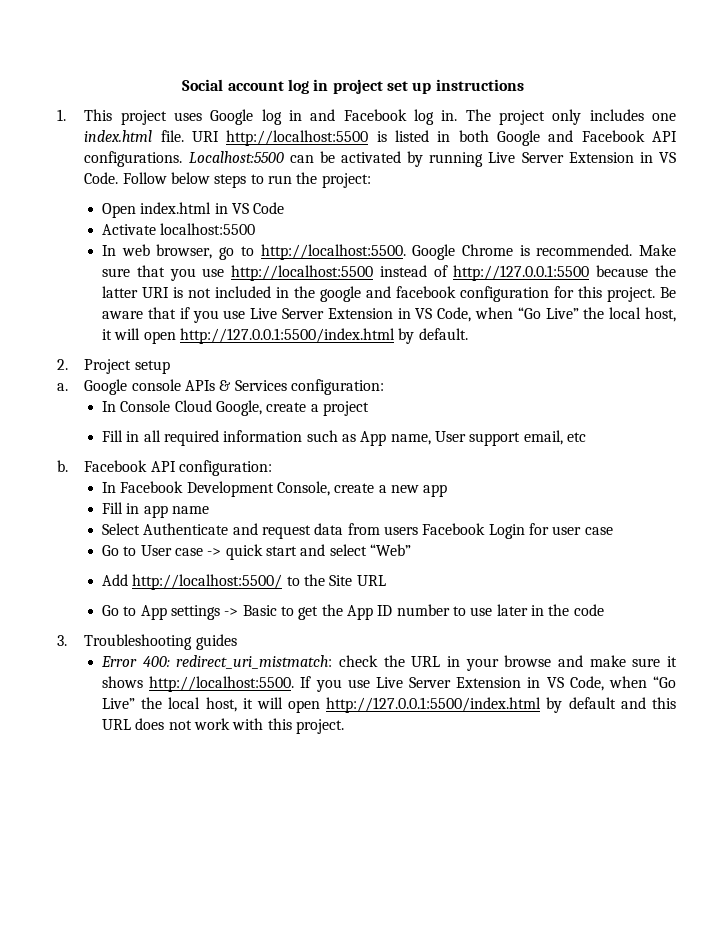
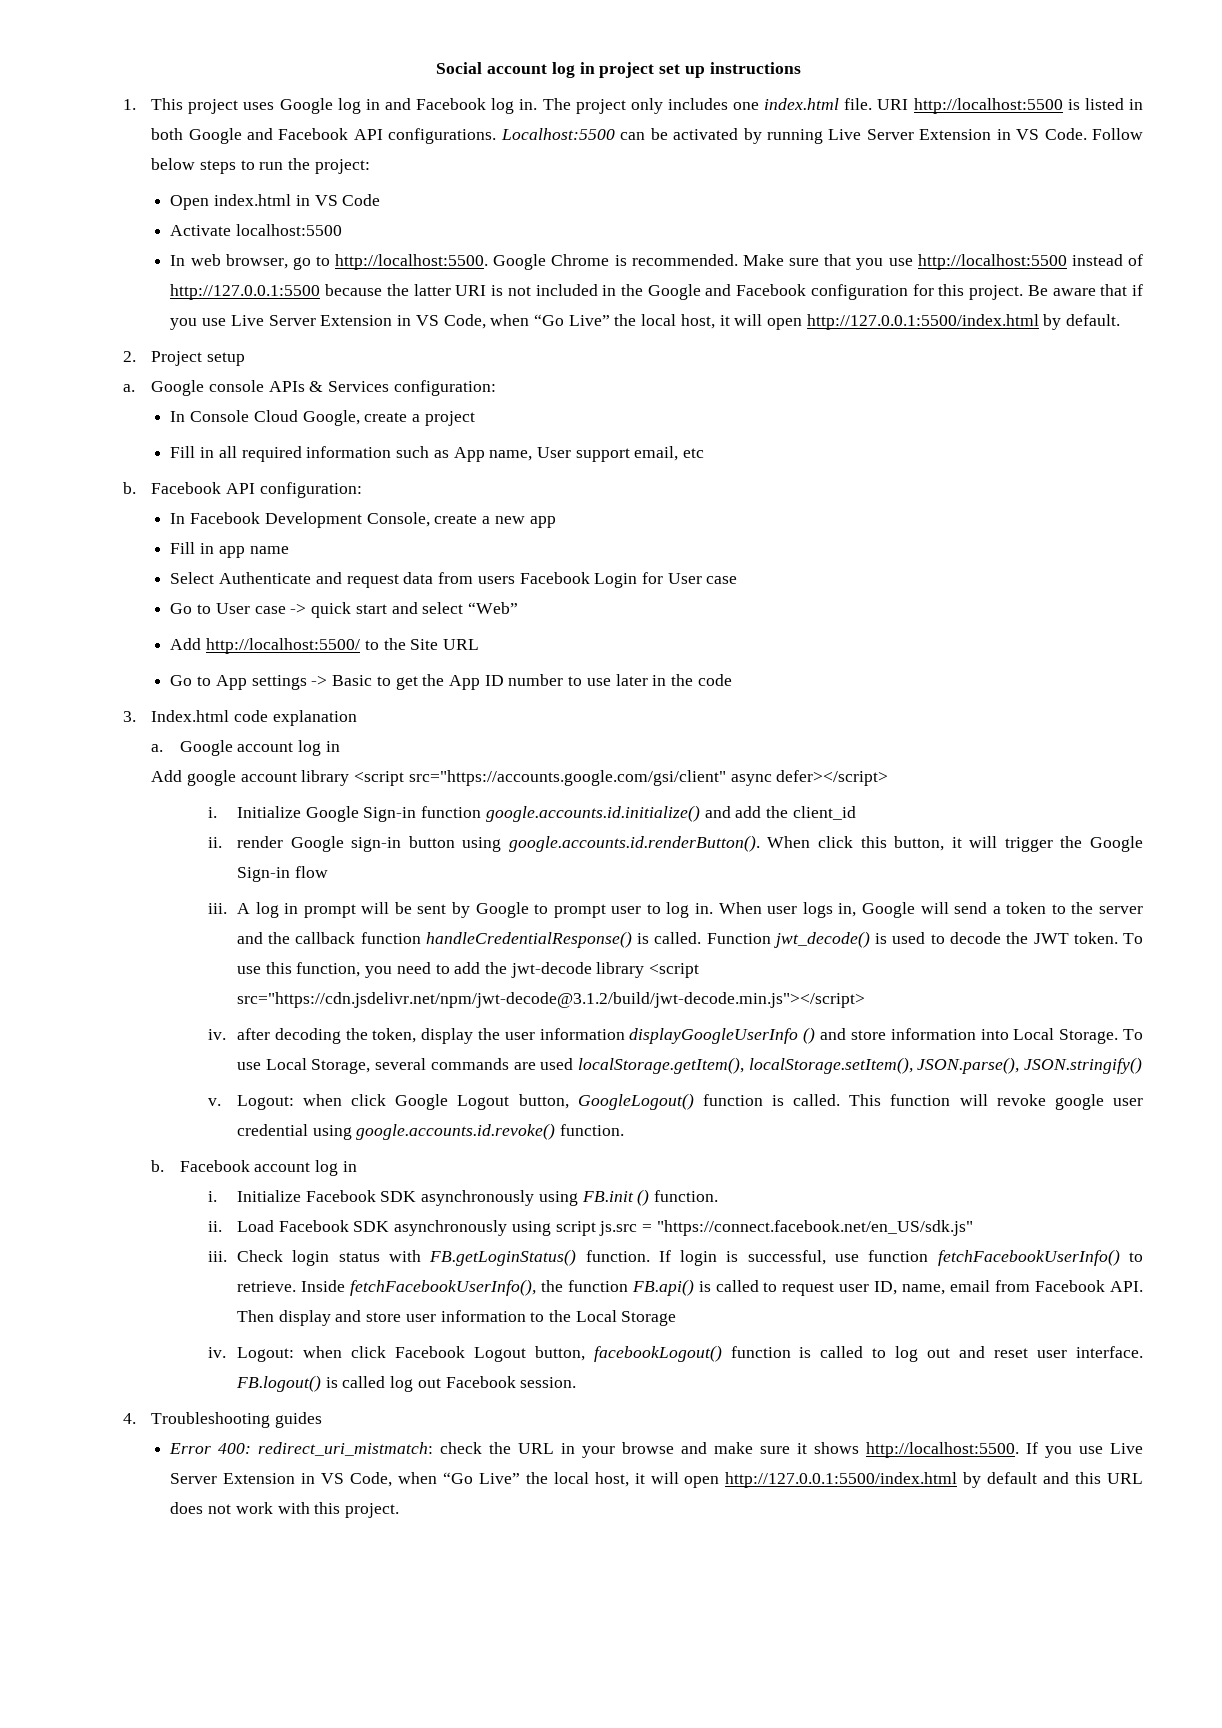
- Make sure that you use http://localhost:5500 instead of http://127.0.0.1:5500 because the latter URI is not included in the google and facebook configuration for this project.
+ Make sure that you use http://localhost:5500 instead of http://127.0.0.1:5500 because the latter URI is not included in the Google and Facebook configuration for this project.
- Select Authenticate and request data from users Facebook Login for user case
+ Select Authenticate and request data from users Facebook Login for User case
- 3. Troubleshooting guides
+ 3. Index.html code explanation
+ a. Google account log in
+ Add google account library <script src="https://accounts.google.com/gsi/client" async defer></script>
+ i. Initialize Google Sign-in function google.accounts.id.initialize() and add the client_id
+ ii. render Google sign-in button using google.accounts.id.renderButton(). When click this button, it will trigger the Google Sign-in flow
+ iii. A log in prompt will be sent by Google to prompt user to log in. When user logs in, Google will send a token to the server and the callback function handleCredentialResponse() is called. Function jwt_decode() is used to decode the JWT token. To use this function, you need to add the jwt-decode library <script src="https://cdn.jsdelivr.net/npm/jwt-decode@3.1.2/build/jwt-decode.min.js"></script>
+ iv. after decoding the token, display the user information displayGoogleUserInfo () and store information into Local Storage. To use Local Storage, several commands are used localStorage.getItem(), localStorage.setItem(), JSON.parse(), JSON.stringify()
+ v. Logout: when click Google Logout button, GoogleLogout() function is called. This function will revoke google user credential using google.accounts.id.revoke() function.
+ b. Facebook account log in
+ i. Initialize Facebook SDK asynchronously using FB.init () function.
+ ii. Load Facebook SDK asynchronously using script js.src = "https://connect.facebook.net/en_US/sdk.js"
+ iii. Check login status with FB.getLoginStatus() function. If login is successful, use function fetchFacebookUserInfo() to retrieve. Inside fetchFacebookUserInfo(), the function FB.api() is called to request user ID, name, email from Facebook API. Then display and store user information to the Local Storage
+ iv. Logout: when click Facebook Logout button, facebookLogout() function is called to log out and reset user interface. FB.logout() is called log out Facebook session.
+ 4. Troubleshooting guides

